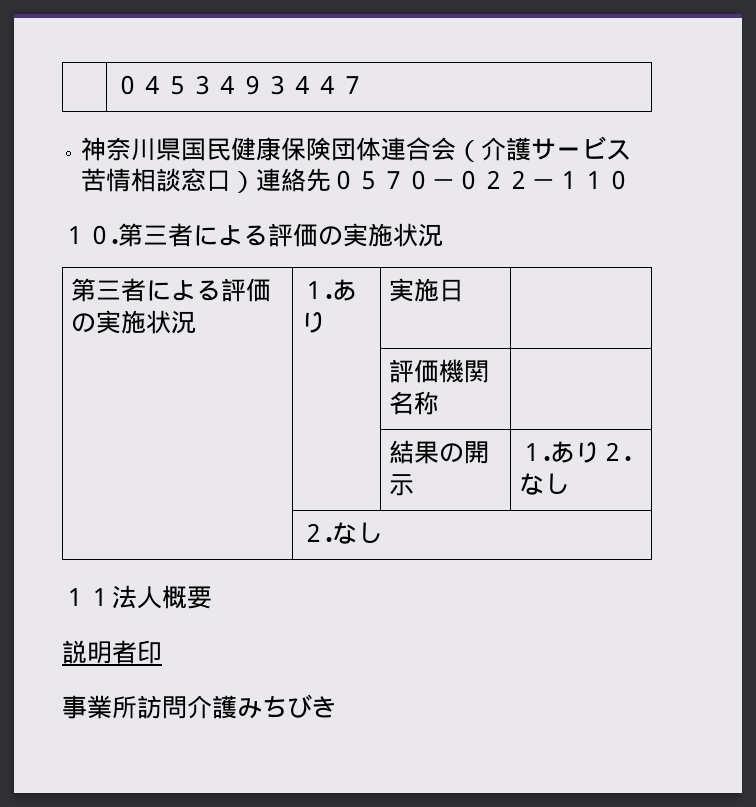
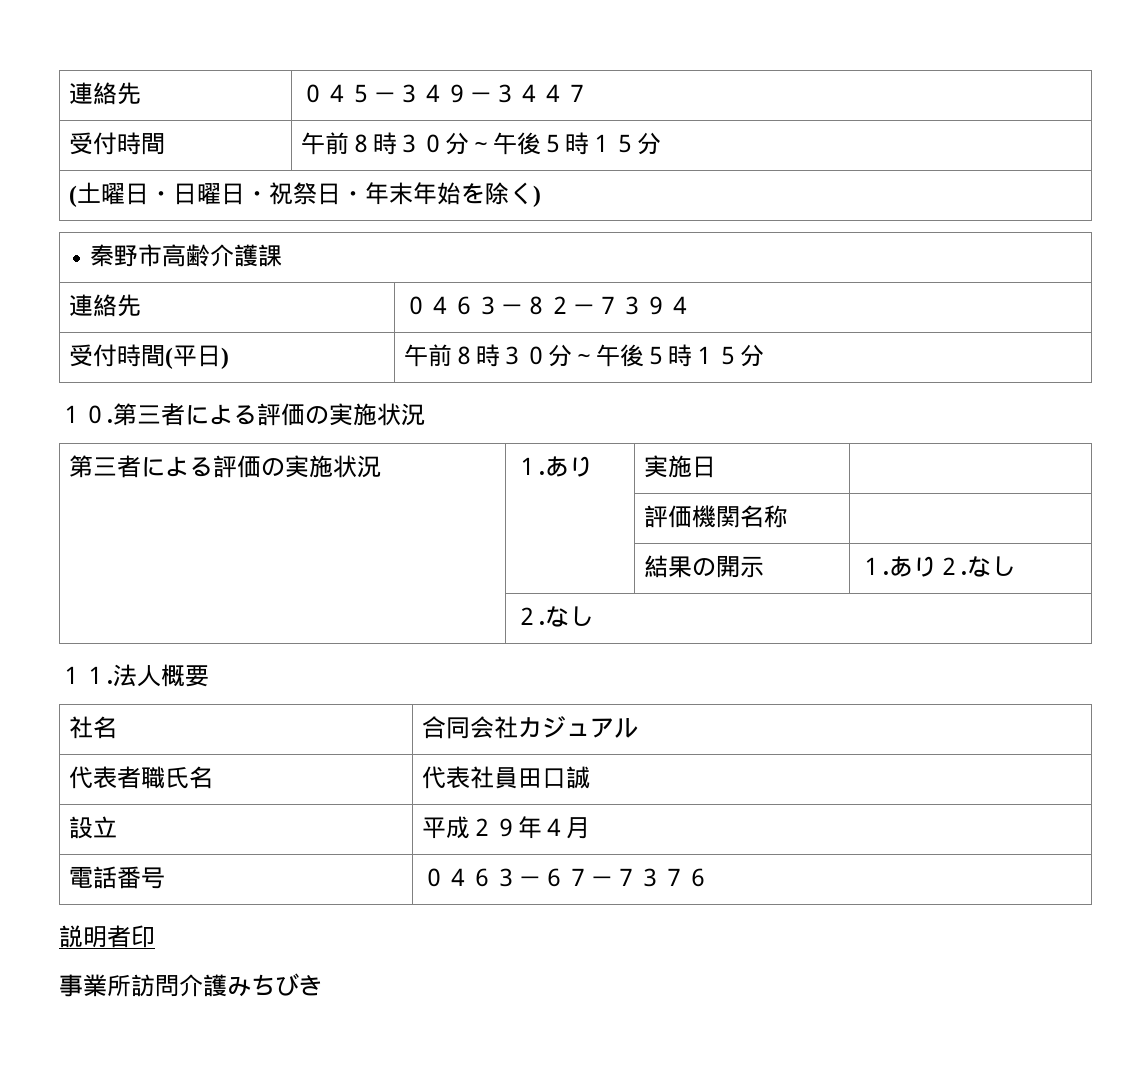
- | ０４５３４９３４４７
+ 連絡先 | ０４５－３４９－３４４７
- 神奈川県国民健康保険団体連合会（介護サービス苦情相談窓口）連絡先０５７０－０２２－１１０
+ 受付時間 | 午前８時３０分～午後５時１５分
+ (土曜日・日曜日・祝祭日・年末年始を除く)
+ 秦野市高齢介護課
+ 連絡先 | ０４６３－８２－７３９４
+ 受付時間(平日) | 午前８時３０分～午後５時１５分
- １１法人概要
+ １１.法人概要
+ 社名 | 合同会社カジュアル
+ 代表者職氏名 | 代表社員田口誠
+ 設立 | 平成２９年４月
+ 電話番号 | ０４６３－６７－７３７６

